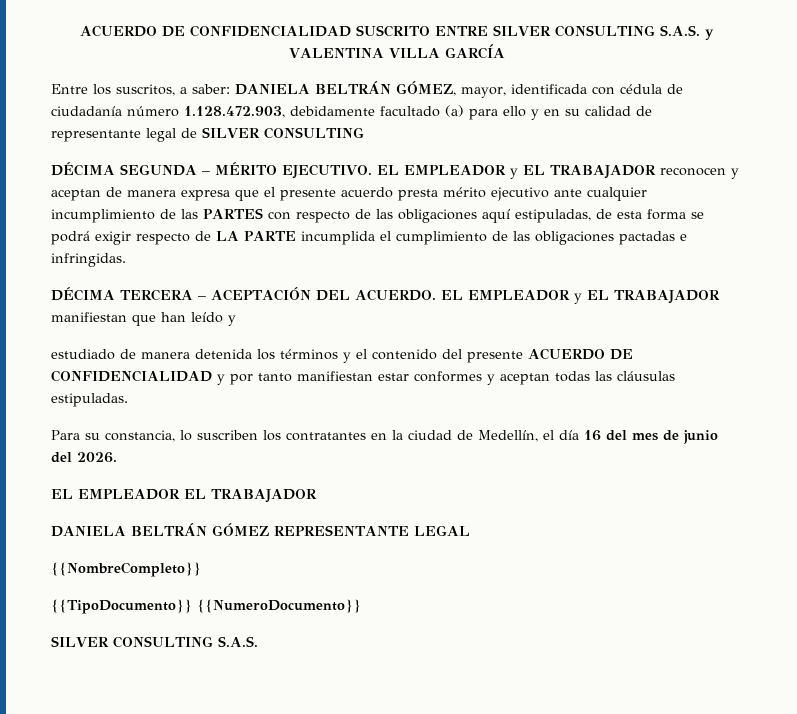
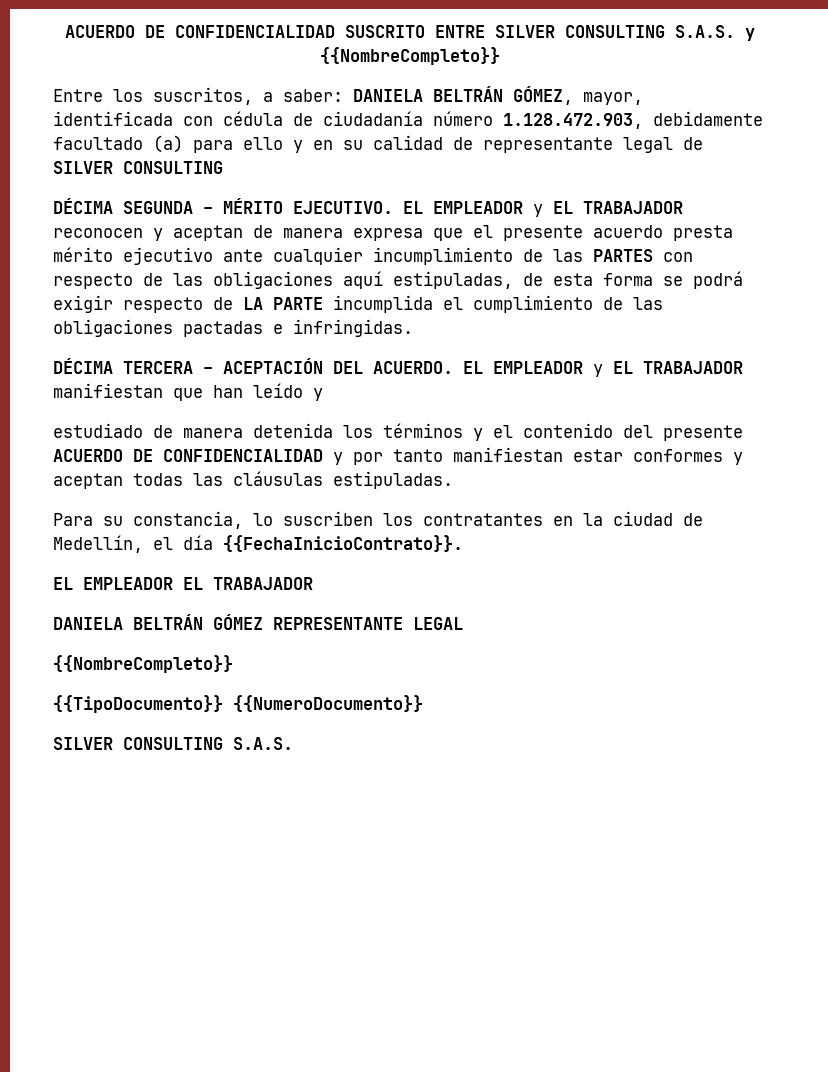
- ACUERDO DE CONFIDENCIALIDAD SUSCRITO ENTRE SILVER CONSULTING S.A.S. y VALENTINA VILLA GARCÍA
+ ACUERDO DE CONFIDENCIALIDAD SUSCRITO ENTRE SILVER CONSULTING S.A.S. y {{NombreCompleto}}
- Para su constancia, lo suscriben los contratantes en la ciudad de Medellín, el día 16 del mes de junio del 2026.
+ Para su constancia, lo suscriben los contratantes en la ciudad de Medellín, el día {{FechaInicioContrato}}.

